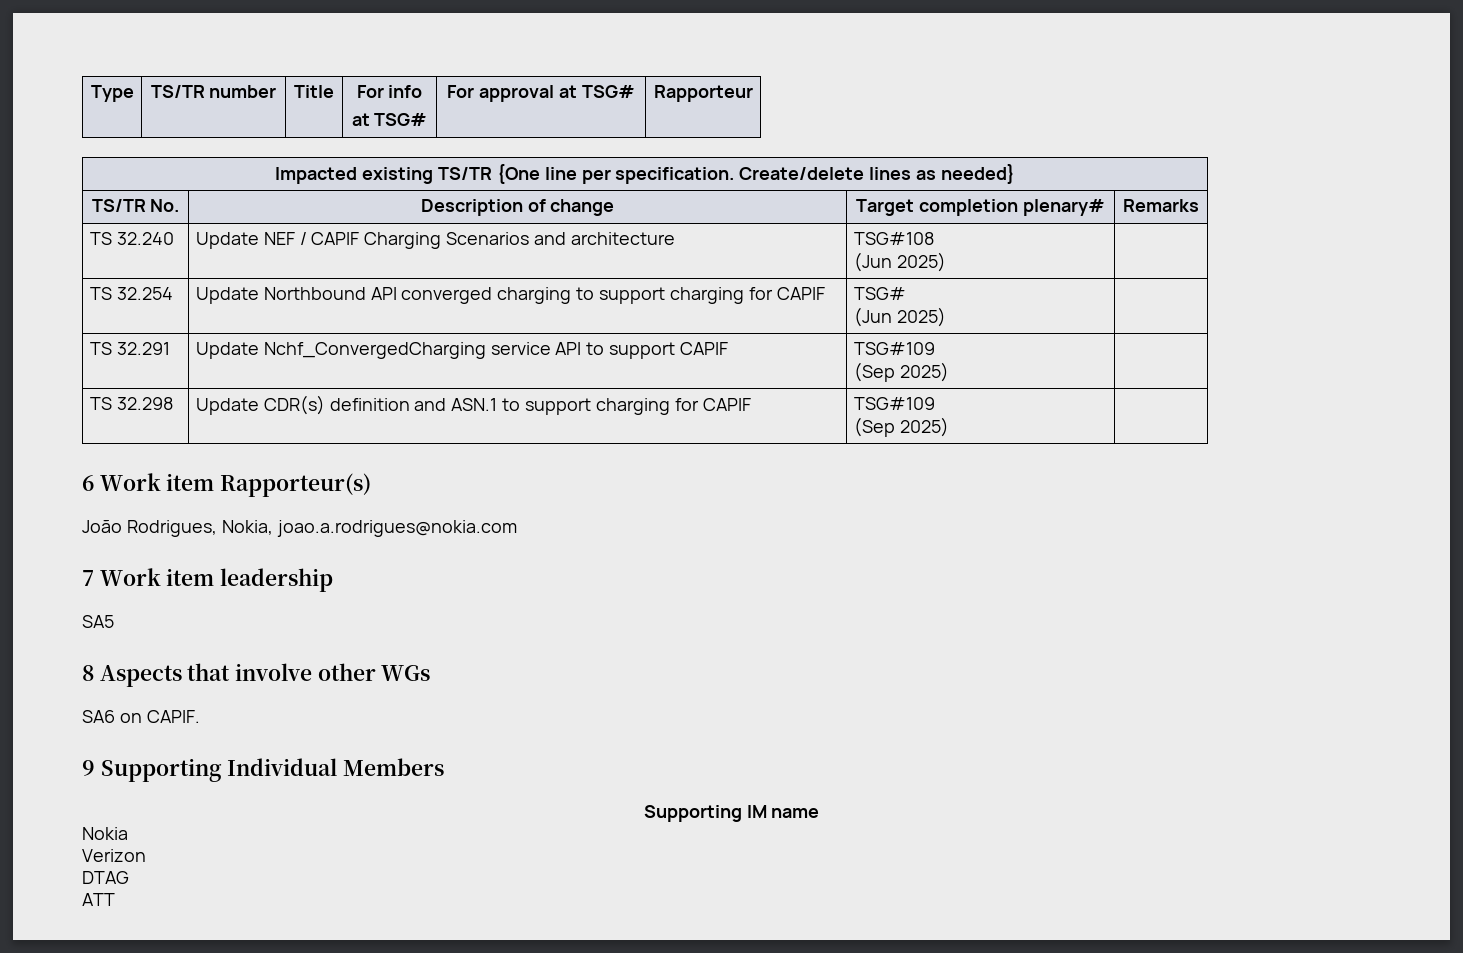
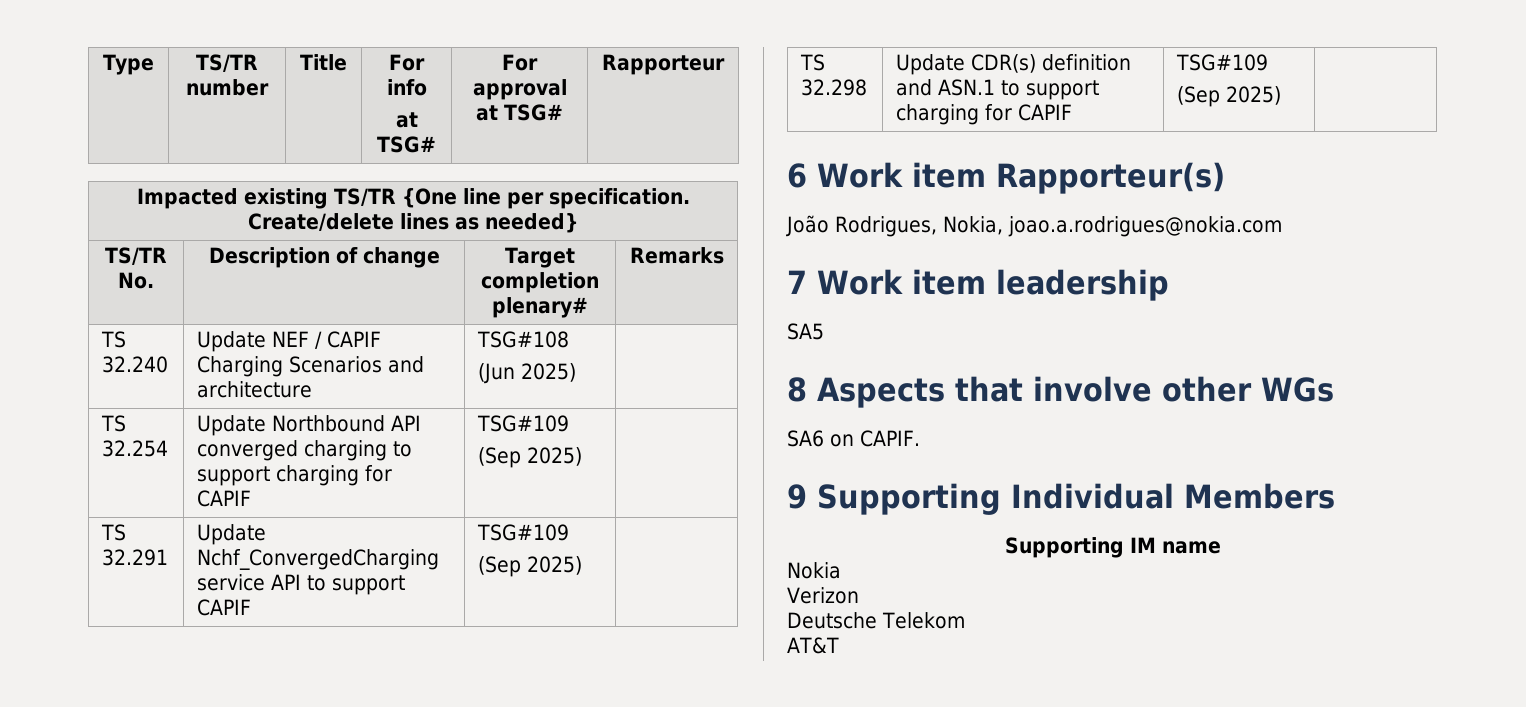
- TS 32.254 | Update Northbound API converged charging to support charging for CAPIF | TSG#
- (Jun 2025) |
+ TS 32.254 | Update Northbound API converged charging to support charging for CAPIF | TSG#109
+ (Sep 2025) |
- DTAG
- ATT
+ Deutsche Telekom
+ AT&T

